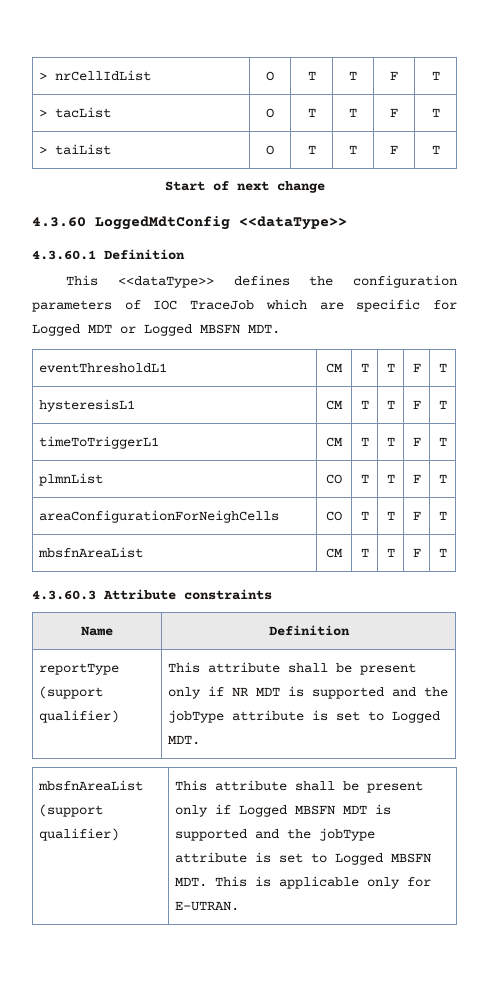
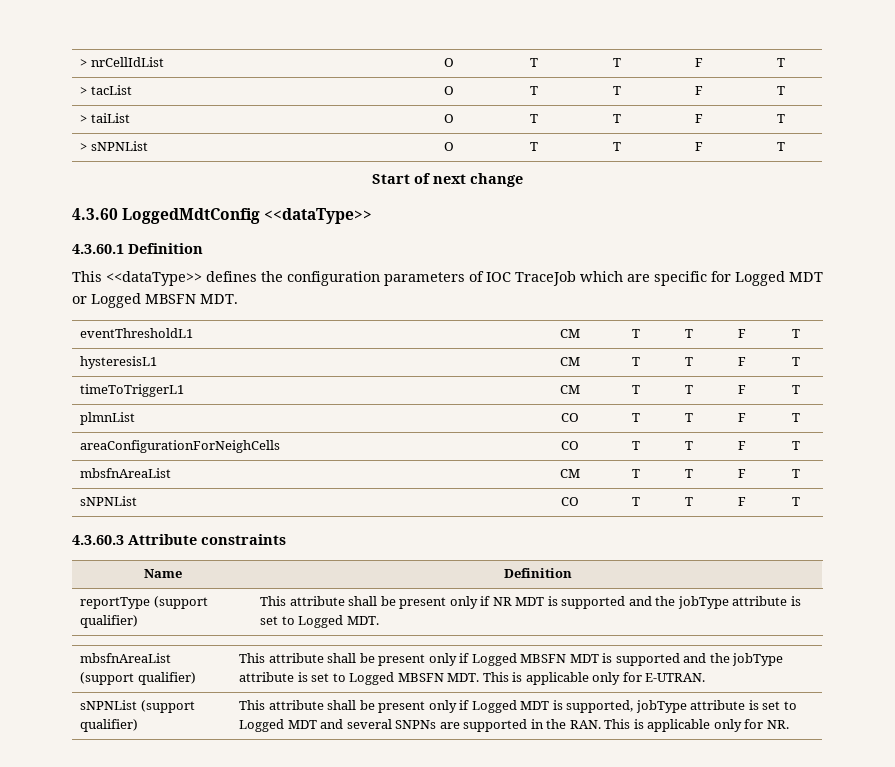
+ > sNPNList | O | T | T | F | T
+ sNPNList | CO | T | T | F | T
+ sNPNList (support qualifier) | This attribute shall be present only if Logged MDT is supported, jobType attribute is set to Logged MDT and several SNPNs are supported in the RAN. This is applicable only for NR.

